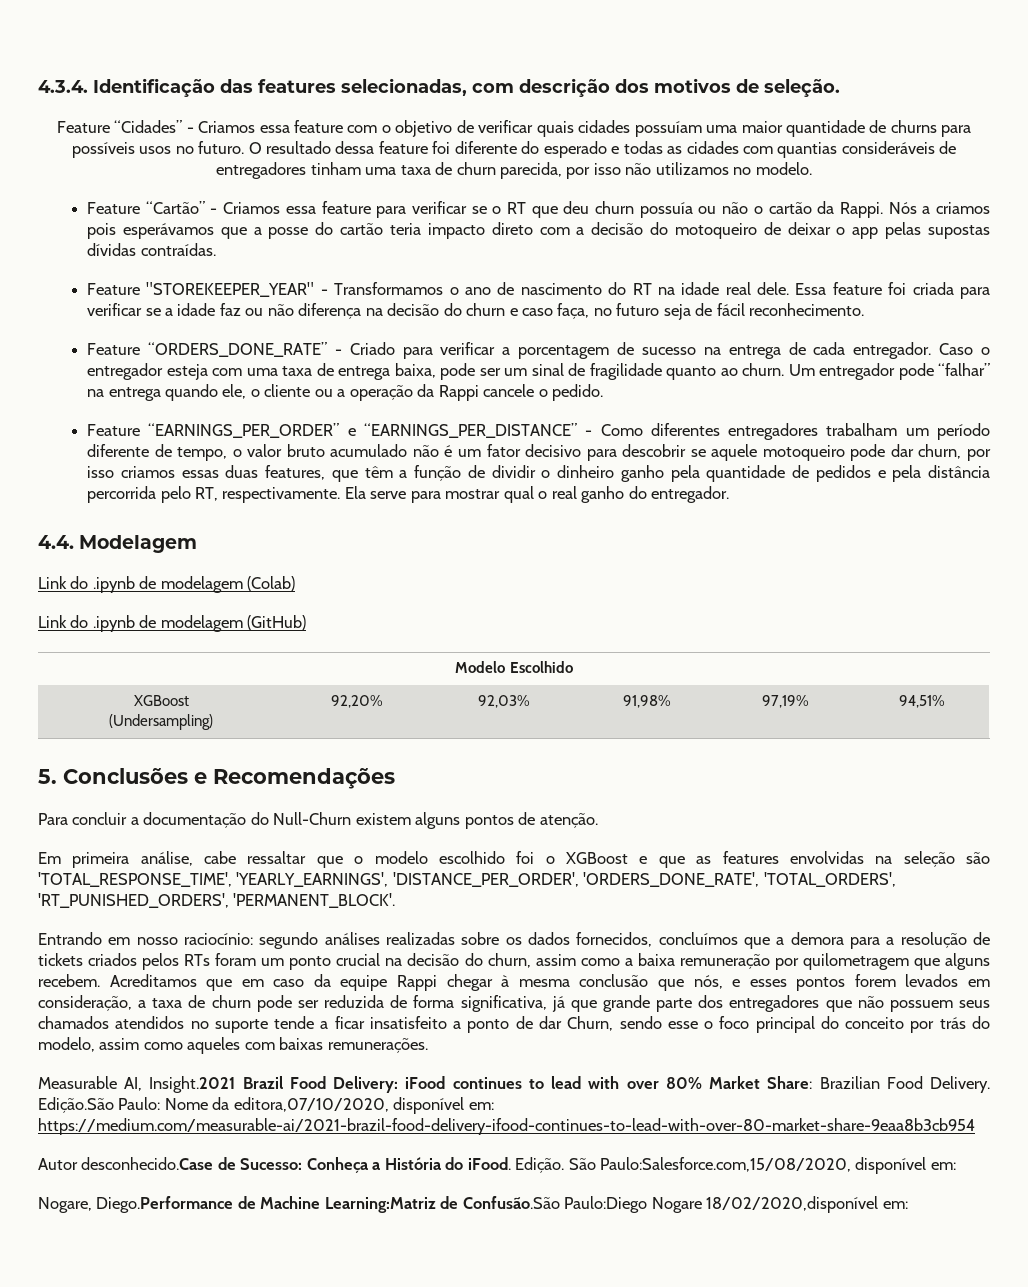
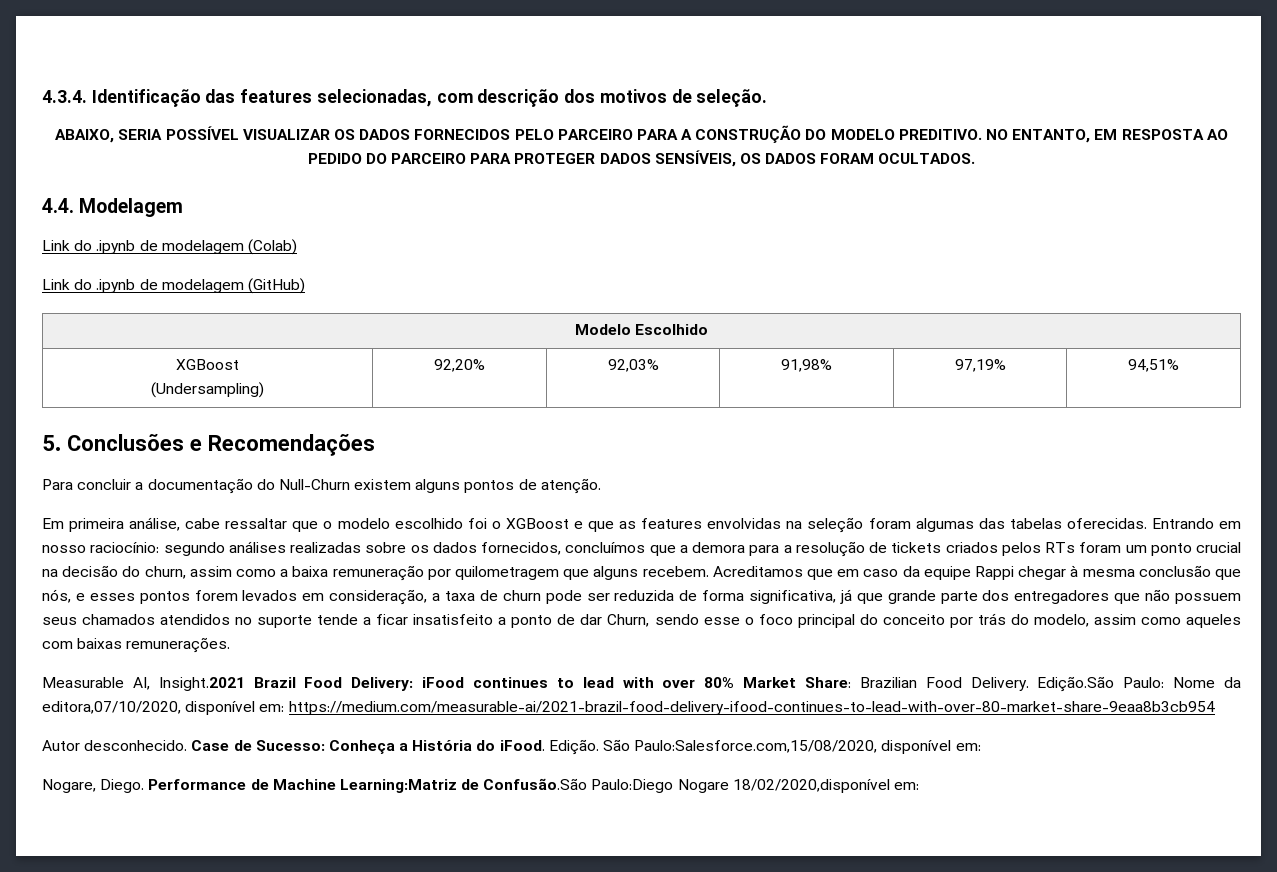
- Feature “Cidades” - Criamos essa feature com o objetivo de verificar quais cidades possuíam uma maior quantidade de churns para possíveis usos no futuro. O resultado dessa feature foi diferente do esperado e todas as cidades com quantias consideráveis de entregadores tinham uma taxa de churn parecida, por isso não utilizamos no modelo.
- Feature “Cartão” - Criamos essa feature para verificar se o RT que deu churn possuía ou não o cartão da Rappi. Nós a criamos pois esperávamos que a posse do cartão teria impacto direto com a decisão do motoqueiro de deixar o app pelas supostas dívidas contraídas.
- Feature "STOREKEEPER_YEAR" - Transformamos o ano de nascimento do RT na idade real dele. Essa feature foi criada para verificar se a idade faz ou não diferença na decisão do churn e caso faça, no futuro seja de fácil reconhecimento.
- Feature “ORDERS_DONE_RATE” - Criado para verificar a porcentagem de sucesso na entrega de cada entregador. Caso o entregador esteja com uma taxa de entrega baixa, pode ser um sinal de fragilidade quanto ao churn. Um entregador pode “falhar” na entrega quando ele, o cliente ou a operação da Rappi cancele o pedido.
- Feature “EARNINGS_PER_ORDER” e “EARNINGS_PER_DISTANCE” - Como diferentes entregadores trabalham um período diferente de tempo, o valor bruto acumulado não é um fator decisivo para descobrir se aquele motoqueiro pode dar churn, por isso criamos essas duas features, que têm a função de dividir o dinheiro ganho pela quantidade de pedidos e pela distância percorrida pelo RT, respectivamente. Ela serve para mostrar qual o real ganho do entregador.
+ ABAIXO, SERIA POSSÍVEL VISUALIZAR OS DADOS FORNECIDOS PELO PARCEIRO PARA A CONSTRUÇÃO DO MODELO PREDITIVO. NO ENTANTO, EM RESPOSTA AO PEDIDO DO PARCEIRO PARA PROTEGER DADOS SENSÍVEIS, OS DADOS FORAM OCULTADOS.
- Em primeira análise, cabe ressaltar que o modelo escolhido foi o XGBoost e que as features envolvidas na seleção são 'TOTAL_RESPONSE_TIME', 'YEARLY_EARNINGS', 'DISTANCE_PER_ORDER', 'ORDERS_DONE_RATE', 'TOTAL_ORDERS', 'RT_PUNISHED_ORDERS', 'PERMANENT_BLOCK'.
- Entrando em nosso raciocínio: segundo análises realizadas sobre os dados fornecidos, concluímos que a demora para a resolução de tickets criados pelos RTs foram um ponto crucial na decisão do churn, assim como a baixa remuneração por quilometragem que alguns recebem.
+ Em primeira análise, cabe ressaltar que o modelo escolhido foi o XGBoost e que as features envolvidas na seleção foram algumas das tabelas oferecidas. Entrando em nosso raciocínio: segundo análises realizadas sobre os dados fornecidos, concluímos que a demora para a resolução de tickets criados pelos RTs foram um ponto crucial na decisão do churn, assim como a baixa remuneração por quilometragem que alguns recebem.
- Autor desconhecido.Case de Sucesso: Conheça a História do iFood.
+ Autor desconhecido. Case de Sucesso: Conheça a História do iFood.
- Nogare, Diego.Performance de Machine Learning:Matriz de Confusão.São Paulo:Diego Nogare 18/02/2020,disponível em:
+ Nogare, Diego. Performance de Machine Learning:Matriz de Confusão.São Paulo:Diego Nogare 18/02/2020,disponível em:

